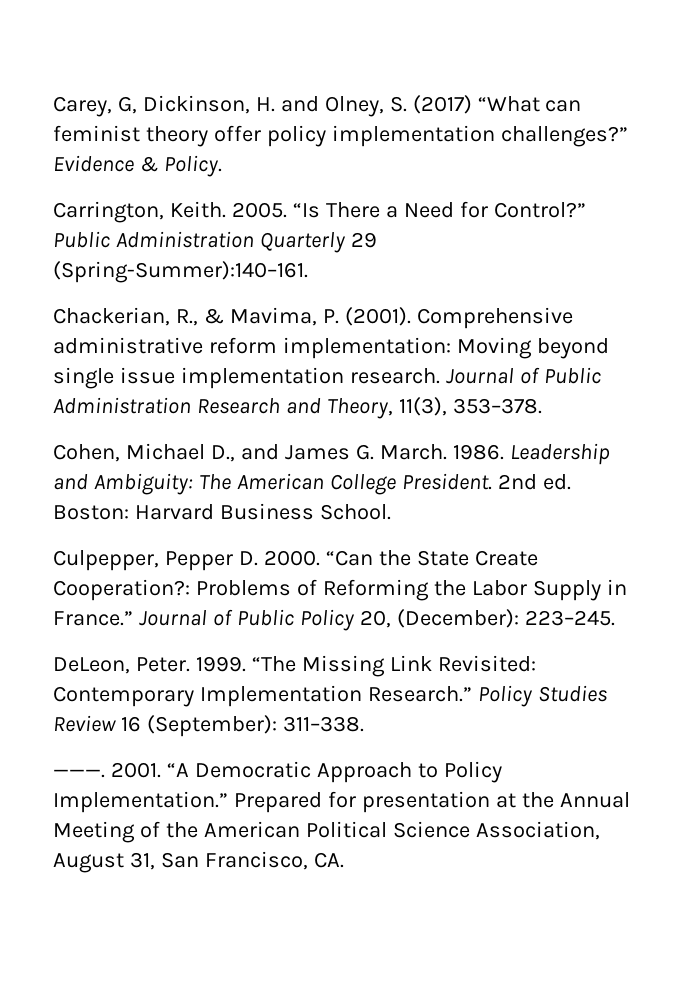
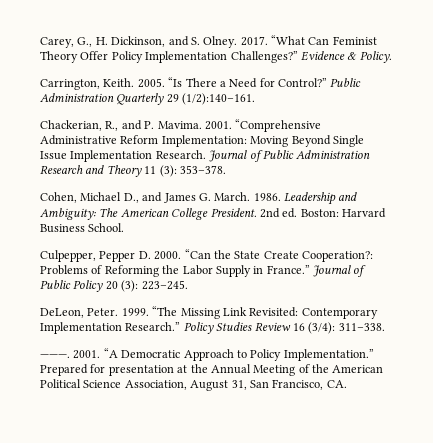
- Carey, G, Dickinson, H. and Olney, S. (2017) “What can feminist theory offer policy implementation challenges?”
+ Carey, G., H. Dickinson, and S. Olney. 2017. “What Can Feminist Theory Offer Policy Implementation Challenges?”
- Public Administration Quarterly 29 (Spring-Summer):140–161.
+ Public Administration Quarterly 29 (1/2):140–161.
- Chackerian, R., & Mavima, P. (2001). Comprehensive administrative reform implementation: Moving beyond single issue implementation research.
+ Chackerian, R., and P. Mavima. 2001. “Comprehensive Administrative Reform Implementation: Moving Beyond Single Issue Implementation Research.
- Journal of Public Administration Research and Theory, 11(3), 353–378.
+ Journal of Public Administration Research and Theory 11 (3): 353–378.
- Journal of Public Policy 20, (December): 223–245.
+ Journal of Public Policy 20 (3): 223–245.
- Policy Studies Review 16 (September): 311–338.
+ Policy Studies Review 16 (3/4): 311–338.

